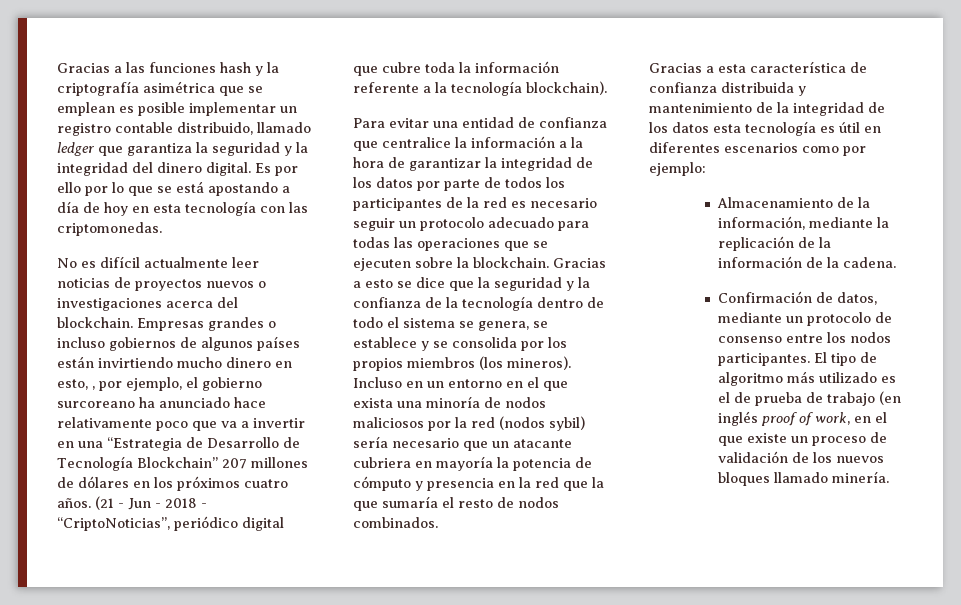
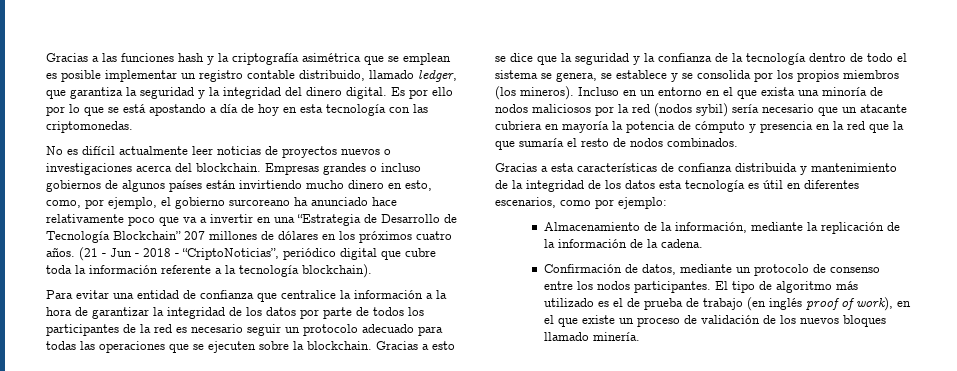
- Gracias a las funciones hash y la criptografía asimétrica que se emplean es posible implementar un registro contable distribuido, llamado ledger que garantiza la seguridad y la integridad del dinero digital.
+ Gracias a las funciones hash y la criptografía asimétrica que se emplean es posible implementar un registro contable distribuido, llamado ledger, que garantiza la seguridad y la integridad del dinero digital.
- Empresas grandes o incluso gobiernos de algunos países están invirtiendo mucho dinero en esto, , por ejemplo, el gobierno surcoreano ha anunciado hace relativamente poco que va a invertir en una “Estrategia de Desarrollo de Tecnología Blockchain” 207 millones de dólares en los próximos cuatro años.
+ Empresas grandes o incluso gobiernos de algunos países están invirtiendo mucho dinero en esto, como, por ejemplo, el gobierno surcoreano ha anunciado hace relativamente poco que va a invertir en una “Estrategia de Desarrollo de Tecnología Blockchain” 207 millones de dólares en los próximos cuatro años.
- Gracias a esta característica de confianza distribuida y mantenimiento de la integridad de los datos esta tecnología es útil en diferentes escenarios como por ejemplo:
+ Gracias a esta características de confianza distribuida y mantenimiento de la integridad de los datos esta tecnología es útil en diferentes escenarios, como por ejemplo:
- El tipo de algoritmo más utilizado es el de prueba de trabajo (en inglés proof of work, en el que existe un proceso de validación de los nuevos bloques llamado minería.
+ El tipo de algoritmo más utilizado es el de prueba de trabajo (en inglés proof of work), en el que existe un proceso de validación de los nuevos bloques llamado minería.

